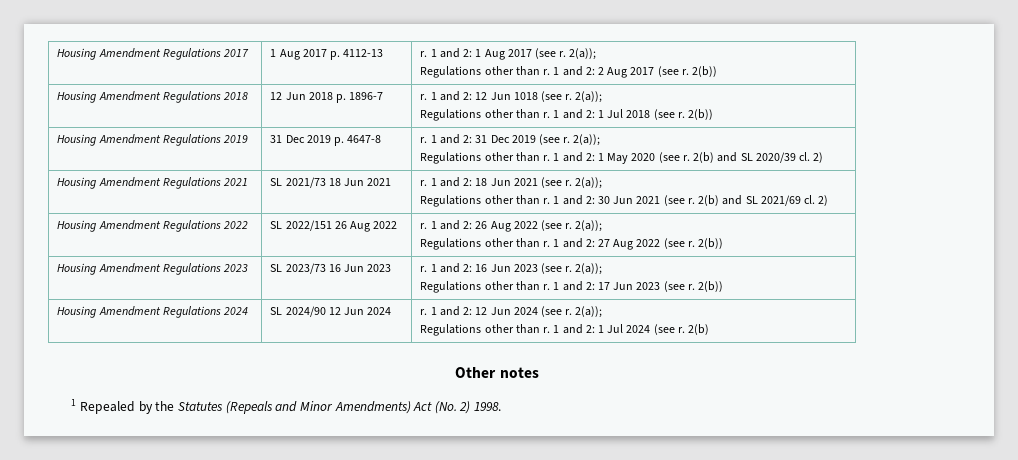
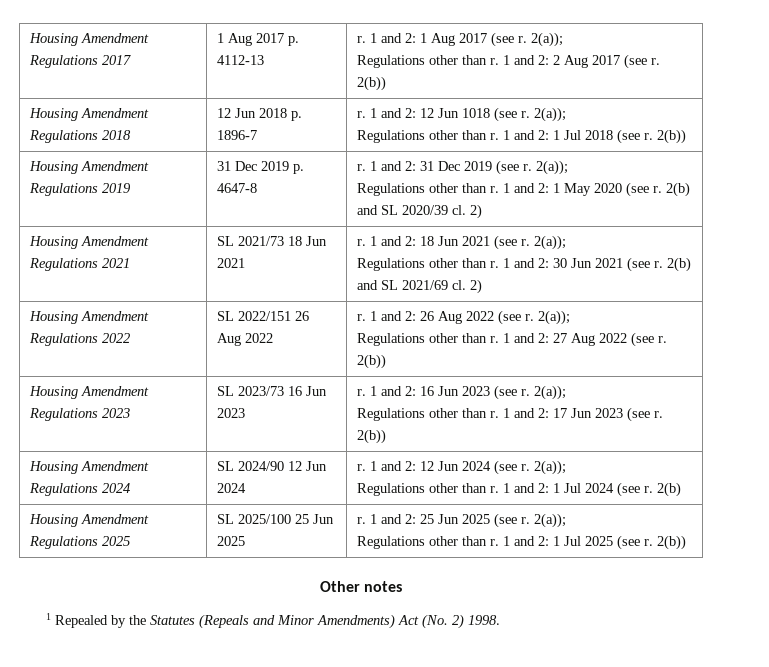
+ Housing Amendment Regulations 2025 | SL 2025/100 25 Jun 2025 | r. 1 and 2: 25 Jun 2025 (see r. 2(a));
+ Regulations other than r. 1 and 2: 1 Jul 2025 (see r. 2(b))

